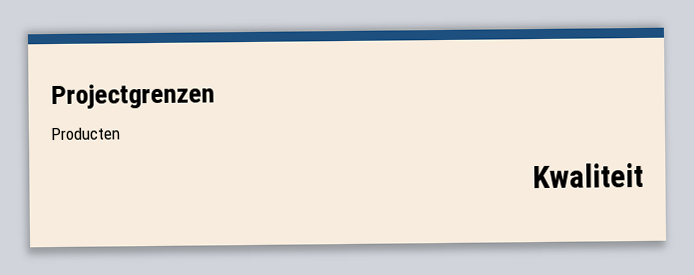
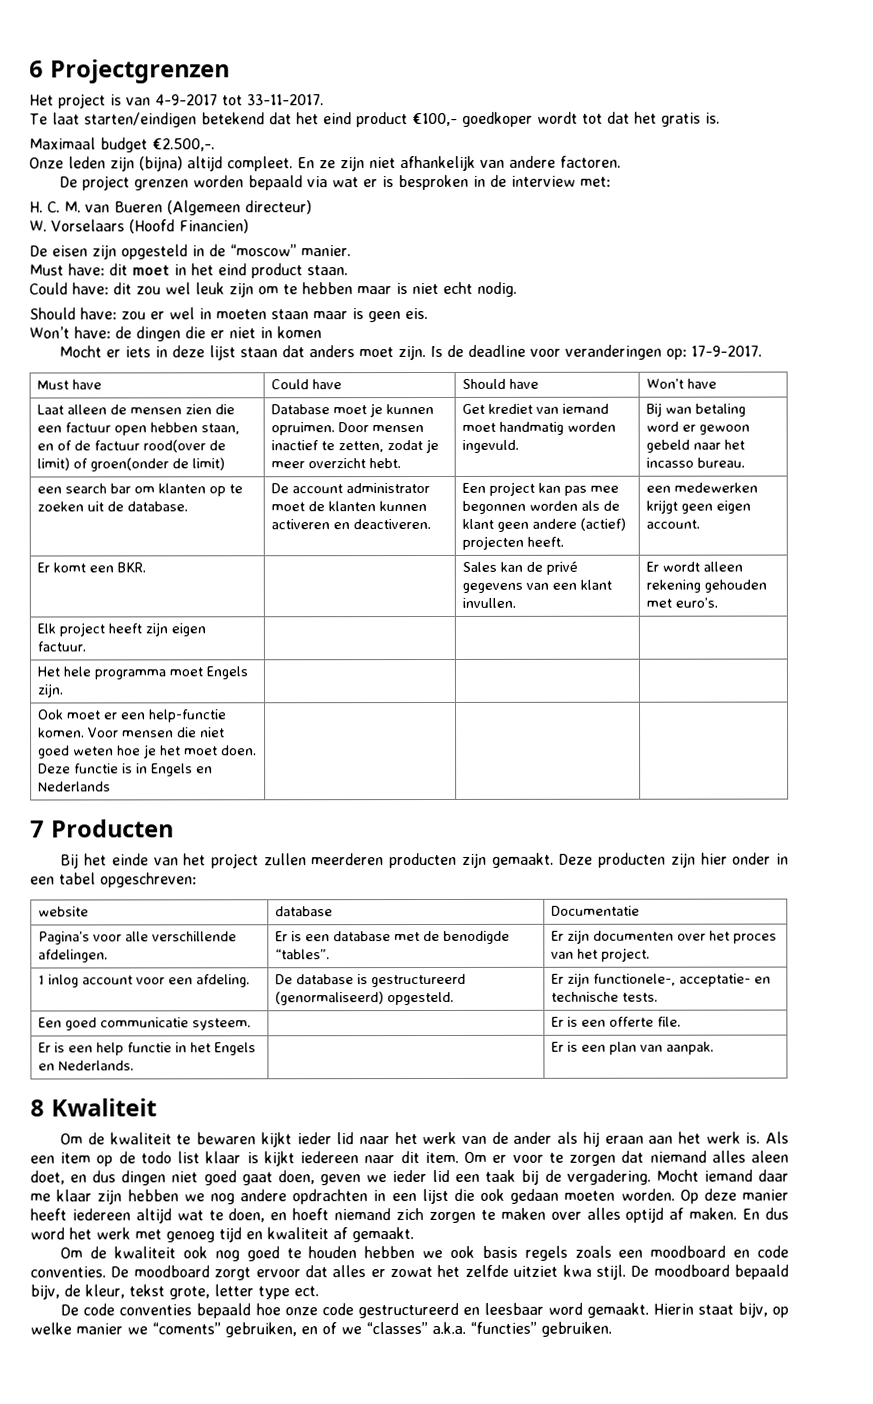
- Projectgrenzen
+ 6 Projectgrenzen
- Producten
- Kwaliteit
+ Het project is van 4-9-2017 tot 33-11-2017.
+ Te laat starten/eindigen betekend dat het eind product €100,- goedkoper wordt tot dat het gratis is.
+ Maximaal budget €2.500,-.
+ Onze leden zijn (bijna) altijd compleet. En ze zijn niet afhankelijk van andere factoren.
+ De project grenzen worden bepaald via wat er is besproken in de interview met:
+ H. C. M. van Bueren (Algemeen directeur)
+ W. Vorselaars (Hoofd Financien)
+ De eisen zijn opgesteld in de “moscow” manier.
+ Must have: dit moet in het eind product staan.
+ Could have: dit zou wel leuk zijn om te hebben maar is niet echt nodig.
+ Should have: zou er wel in moeten staan maar is geen eis.
+ Won’t have: de dingen die er niet in komen
+ Mocht er iets in deze lijst staan dat anders moet zijn. Is de deadline voor veranderingen op: 17-9-2017.
+ Must have | Could have | Should have | Won’t have
+ Laat alleen de mensen zien die een factuur open hebben staan, en of de factuur rood(over de limit) of groen(onder de limit) | Database moet je kunnen opruimen. Door mensen inactief te zetten, zodat je meer overzicht hebt. | Get krediet van iemand moet handmatig worden ingevuld. | Bij wan betaling word er gewoon gebeld naar het incasso bureau.
+ een search bar om klanten op te zoeken uit de database. | De account administrator moet de klanten kunnen activeren en deactiveren. | Een project kan pas mee begonnen worden als de klant geen andere (actief) projecten heeft. | een medewerken krijgt geen eigen account.
+ Er komt een BKR. | | Sales kan de privé gegevens van een klant invullen. | Er wordt alleen rekening gehouden met euro’s.
+ Elk project heeft zijn eigen factuur. | | |
+ Het hele programma moet Engels zijn. | | |
+ Ook moet er een help-functie komen. Voor mensen die niet goed weten hoe je het moet doen. Deze functie is in Engels en Nederlands | | |
+ 7 Producten
+ Bij het einde van het project zullen meerderen producten zijn gemaakt. Deze producten zijn hier onder in een tabel opgeschreven:
+ website | database | Documentatie
+ Pagina’s voor alle verschillende afdelingen. | Er is een database met de benodigde “tables”. | Er zijn documenten over het proces van het project.
+ 1 inlog account voor een afdeling. | De database is gestructureerd (genormaliseerd) opgesteld. | Er zijn functionele-, acceptatie- en technische tests.
+ Een goed communicatie systeem. | | Er is een offerte file.
+ Er is een help functie in het Engels en Nederlands. | | Er is een plan van aanpak.
+ 8 Kwaliteit
+ Om de kwaliteit te bewaren kijkt ieder lid naar het werk van de ander als hij eraan aan het werk is. Als een item op de todo list klaar is kijkt iedereen naar dit item. Om er voor te zorgen dat niemand alles aleen doet, en dus dingen niet goed gaat doen, geven we ieder lid een taak bij de vergadering. Mocht iemand daar me klaar zijn hebben we nog andere opdrachten in een lijst die ook gedaan moeten worden. Op deze manier heeft iedereen altijd wat te doen, en hoeft niemand zich zorgen te maken over alles optijd af maken. En dus word het werk met genoeg tijd en kwaliteit af gemaakt.
+ Om de kwaliteit ook nog goed te houden hebben we ook basis regels zoals een moodboard en code conventies. De moodboard zorgt ervoor dat alles er zowat het zelfde uitziet kwa stijl. De moodboard bepaald bijv, de kleur, tekst grote, letter type ect.
+ De code conventies bepaald hoe onze code gestructureerd en leesbaar word gemaakt. Hierin staat bijv, op welke manier we “coments” gebruiken, en of we “classes” a.k.a. “functies” gebruiken.

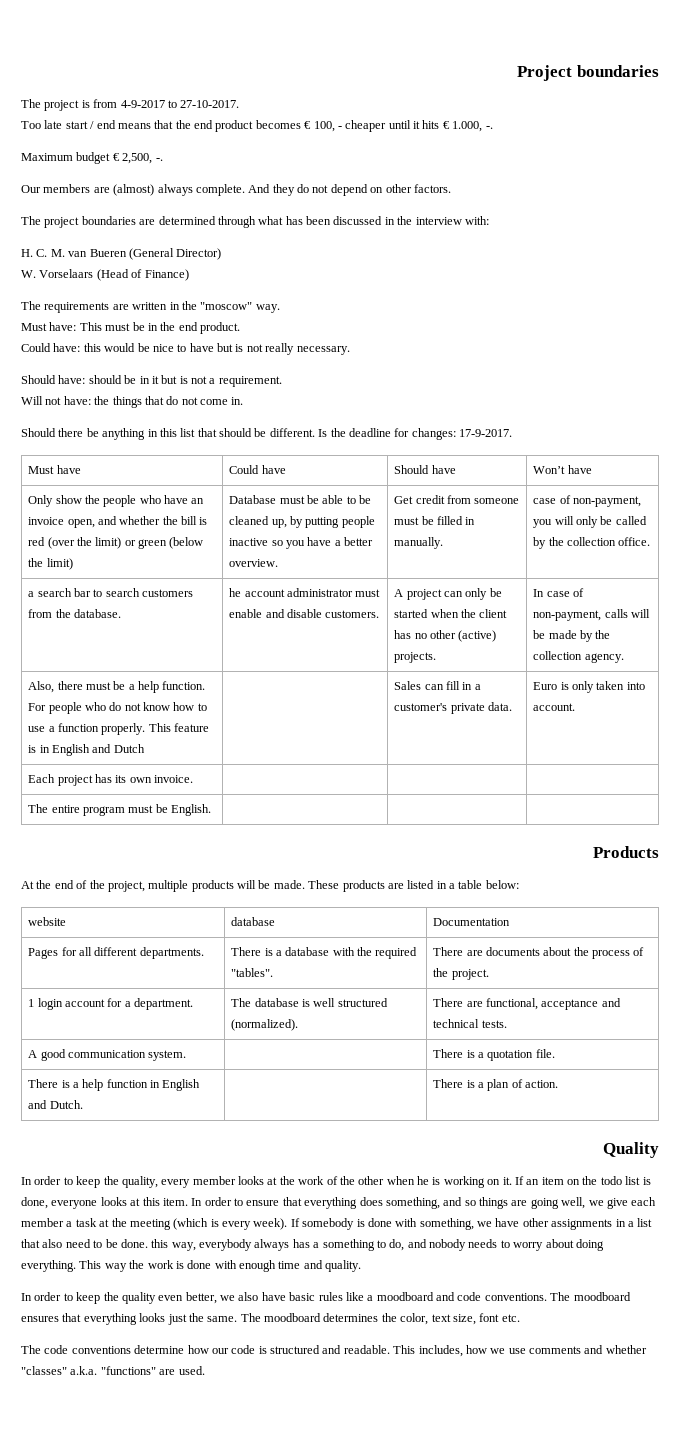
- 6 Projectgrenzen
- Het project is van 4-9-2017 tot 33-11-2017.
- Te laat starten/eindigen betekend dat het eind product €100,- goedkoper wordt tot dat het gratis is.
- Maximaal budget €2.500,-.
- Onze leden zijn (bijna) altijd compleet. En ze zijn niet afhankelijk van andere factoren.
- De project grenzen worden bepaald via wat er is besproken in de interview met:
+ Project boundaries
+ The project is from 4-9-2017 to 27-10-2017.
+ Too late start / end means that the end product becomes € 100, - cheaper until it hits € 1.000, -.
+ Maximum budget € 2,500, -.
+ Our members are (almost) always complete. And they do not depend on other factors.
+ The project boundaries are determined through what has been discussed in the interview with:
- H. C. M. van Bueren (Algemeen directeur)
+ H. C. M. van Bueren (General Director)
- W. Vorselaars (Hoofd Financien)
- De eisen zijn opgesteld in de “moscow” manier.
- Must have: dit moet in het eind product staan.
- Could have: dit zou wel leuk zijn om te hebben maar is niet echt nodig.
- Should have: zou er wel in moeten staan maar is geen eis.
- Won’t have: de dingen die er niet in komen
- Mocht er iets in deze lijst staan dat anders moet zijn. Is de deadline voor veranderingen op: 17-9-2017.
+ W. Vorselaars (Head of Finance)
+ The requirements are written in the "moscow" way.
+ Must have: This must be in the end product.
+ Could have: this would be nice to have but is not really necessary.
+ Should have: should be in it but is not a requirement.
+ Will not have: the things that do not come in.
+ Should there be anything in this list that should be different. Is the deadline for changes: 17-9-2017.
- Laat alleen de mensen zien die een factuur open hebben staan, en of de factuur rood(over de limit) of groen(onder de limit) | Database moet je kunnen opruimen. Door mensen inactief te zetten, zodat je meer overzicht hebt. | Get krediet van iemand moet handmatig worden ingevuld. | Bij wan betaling word er gewoon gebeld naar het incasso bureau.
- een search bar om klanten op te zoeken uit de database.
+ Only show the people who have an invoice open, and whether the bill is red (over the limit) or green (below the limit) | Database must be able to be cleaned up, by putting people inactive so you have a better overview. | Get credit from someone must be filled in manually. | case of non-payment, you will only be called by the collection office.
+ a search bar to search customers from the database.
- De account administrator moet de klanten kunnen activeren en deactiveren. | Een project kan pas mee begonnen worden als de klant geen andere (actief) projecten heeft. | een medewerken krijgt geen eigen account.
- Er komt een BKR. | | Sales kan de privé gegevens van een klant invullen. | Er wordt alleen rekening gehouden met euro’s.
- Elk project heeft zijn eigen factuur. | | |
- Het hele programma moet Engels zijn. | | |
- Ook moet er een help-functie komen. Voor mensen die niet goed weten hoe je het moet doen. Deze functie is in Engels en Nederlands | | |
- 7 Producten
- Bij het einde van het project zullen meerderen producten zijn gemaakt. Deze producten zijn hier onder in een tabel opgeschreven:
- website | database | Documentatie
- Pagina’s voor alle verschillende afdelingen. | Er is een database met de benodigde “tables”. | Er zijn documenten over het proces van het project.
- 1 inlog account voor een afdeling. | De database is gestructureerd (genormaliseerd) opgesteld. | Er zijn functionele-, acceptatie- en technische tests.
- Een goed communicatie systeem. | | Er is een offerte file.
- Er is een help functie in het Engels en Nederlands. | | Er is een plan van aanpak.
- 8 Kwaliteit
- Om de kwaliteit te bewaren kijkt ieder lid naar het werk van de ander als hij eraan aan het werk is. Als een item op de todo list klaar is kijkt iedereen naar dit item. Om er voor te zorgen dat niemand alles aleen doet, en dus dingen niet goed gaat doen, geven we ieder lid een taak bij de vergadering. Mocht iemand daar me klaar zijn hebben we nog andere opdrachten in een lijst die ook gedaan moeten worden. Op deze manier heeft iedereen altijd wat te doen, en hoeft niemand zich zorgen te maken over alles optijd af maken. En dus word het werk met genoeg tijd en kwaliteit af gemaakt.
- Om de kwaliteit ook nog goed te houden hebben we ook basis regels zoals een moodboard en code conventies. De moodboard zorgt ervoor dat alles er zowat het zelfde uitziet kwa stijl. De moodboard bepaald bijv, de kleur, tekst grote, letter type ect.
- De code conventies bepaald hoe onze code gestructureerd en leesbaar word gemaakt. Hierin staat bijv, op welke manier we “coments” gebruiken, en of we “classes” a.k.a. “functies” gebruiken.
+ he account administrator must enable and disable customers. | A project can only be started when the client has no other (active) projects. | In case of non-payment, calls will be made by the collection agency.
+ Also, there must be a help function. For people who do not know how to use a function properly. This feature is in English and Dutch | | Sales can fill in a customer's private data. | Euro is only taken into account.
+ Each project has its own invoice. | | |
+ The entire program must be English. | | |
+ Products
+ At the end of the project, multiple products will be made. These products are listed in a table below:
+ website | database | Documentation
+ Pages for all different departments. | There is a database with the required "tables". | There are documents about the process of the project.
+ 1 login account for a department. | The database is well structured (normalized). | There are functional, acceptance and technical tests.
+ A good communication system. | | There is a quotation file.
+ There is a help function in English and Dutch. | | There is a plan of action.
+ Quality
+ In order to keep the quality, every member looks at the work of the other when he is working on it. If an item on the todo list is done, everyone looks at this item. In order to ensure that everything does something, and so things are going well, we give each member a task at the meeting (which is every week). If somebody is done with something, we have other assignments in a list that also need to be done. this way, everybody always has a something to do, and nobody needs to worry about doing everything. This way the work is done with enough time and quality.
+ In order to keep the quality even better, we also have basic rules like a moodboard and code conventions. The moodboard ensures that everything looks just the same. The moodboard determines the color, text size, font etc.
+ The code conventions determine how our code is structured and readable. This includes, how we use comments and whether "classes" a.k.a. "functions" are used.

